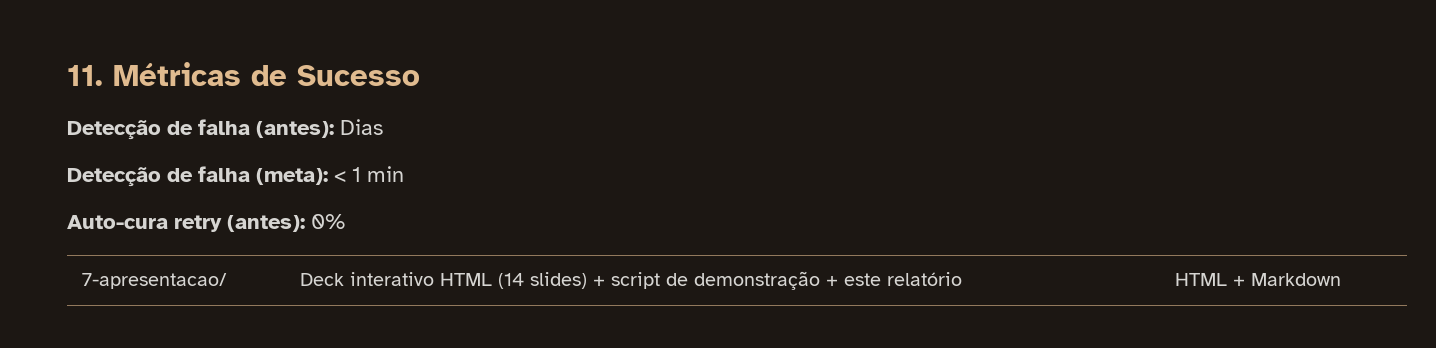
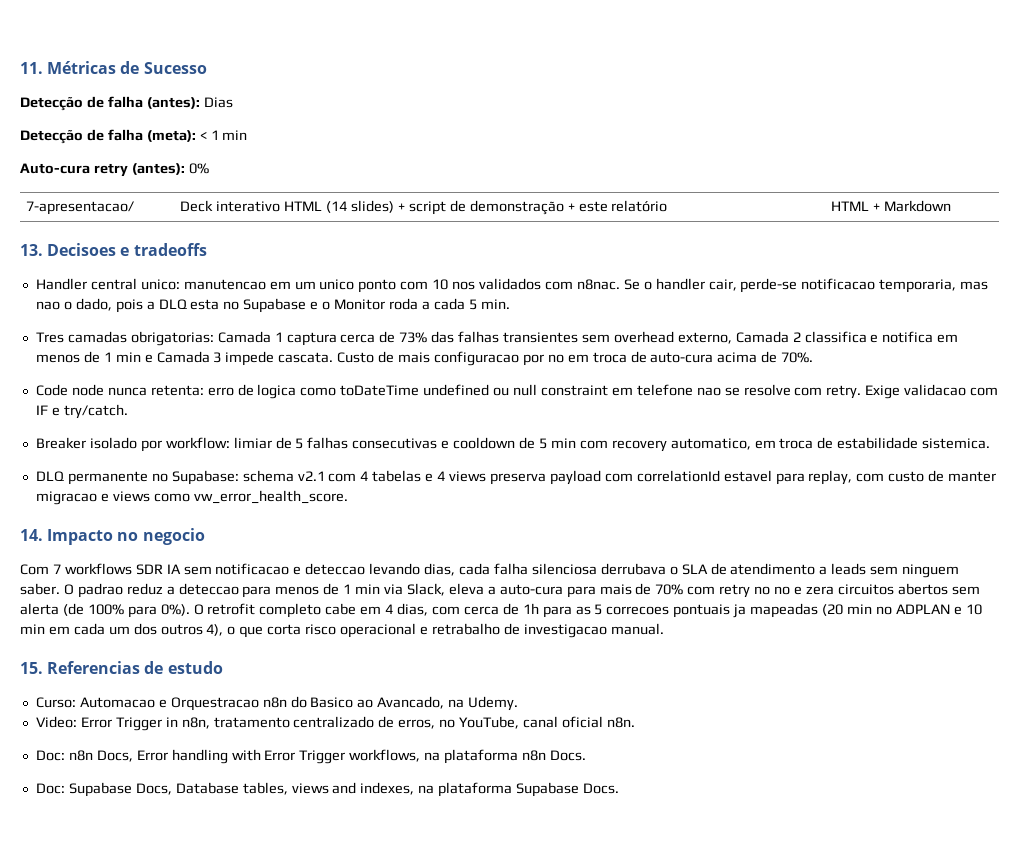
+ 13. Decisoes e tradeoffs
+ Handler central unico: manutencao em um unico ponto com 10 nos validados com n8nac. Se o handler cair, perde-se notificacao temporaria, mas nao o dado, pois a DLQ esta no Supabase e o Monitor roda a cada 5 min.
+ Tres camadas obrigatorias: Camada 1 captura cerca de 73% das falhas transientes sem overhead externo, Camada 2 classifica e notifica em menos de 1 min e Camada 3 impede cascata. Custo de mais configuracao por no em troca de auto-cura acima de 70%.
+ Code node nunca retenta: erro de logica como toDateTime undefined ou null constraint em telefone nao se resolve com retry. Exige validacao com IF e try/catch.
+ Breaker isolado por workflow: limiar de 5 falhas consecutivas e cooldown de 5 min com recovery automatico, em troca de estabilidade sistemica.
+ DLQ permanente no Supabase: schema v2.1 com 4 tabelas e 4 views preserva payload com correlationId estavel para replay, com custo de manter migracao e views como vw_error_health_score.
+ 14. Impacto no negocio
+ Com 7 workflows SDR IA sem notificacao e deteccao levando dias, cada falha silenciosa derrubava o SLA de atendimento a leads sem ninguem saber. O padrao reduz a deteccao para menos de 1 min via Slack, eleva a auto-cura para mais de 70% com retry no no e zera circuitos abertos sem alerta (de 100% para 0%). O retrofit completo cabe em 4 dias, com cerca de 1h para as 5 correcoes pontuais ja mapeadas (20 min no ADPLAN e 10 min em cada um dos outros 4), o que corta risco operacional e retrabalho de investigacao manual.
+ 15. Referencias de estudo
+ Curso: Automacao e Orquestracao n8n do Basico ao Avancado, na Udemy.
+ Video: Error Trigger in n8n, tratamento centralizado de erros, no YouTube, canal oficial n8n.
+ Doc: n8n Docs, Error handling with Error Trigger workflows, na plataforma n8n Docs.
+ Doc: Supabase Docs, Database tables, views and indexes, na plataforma Supabase Docs.

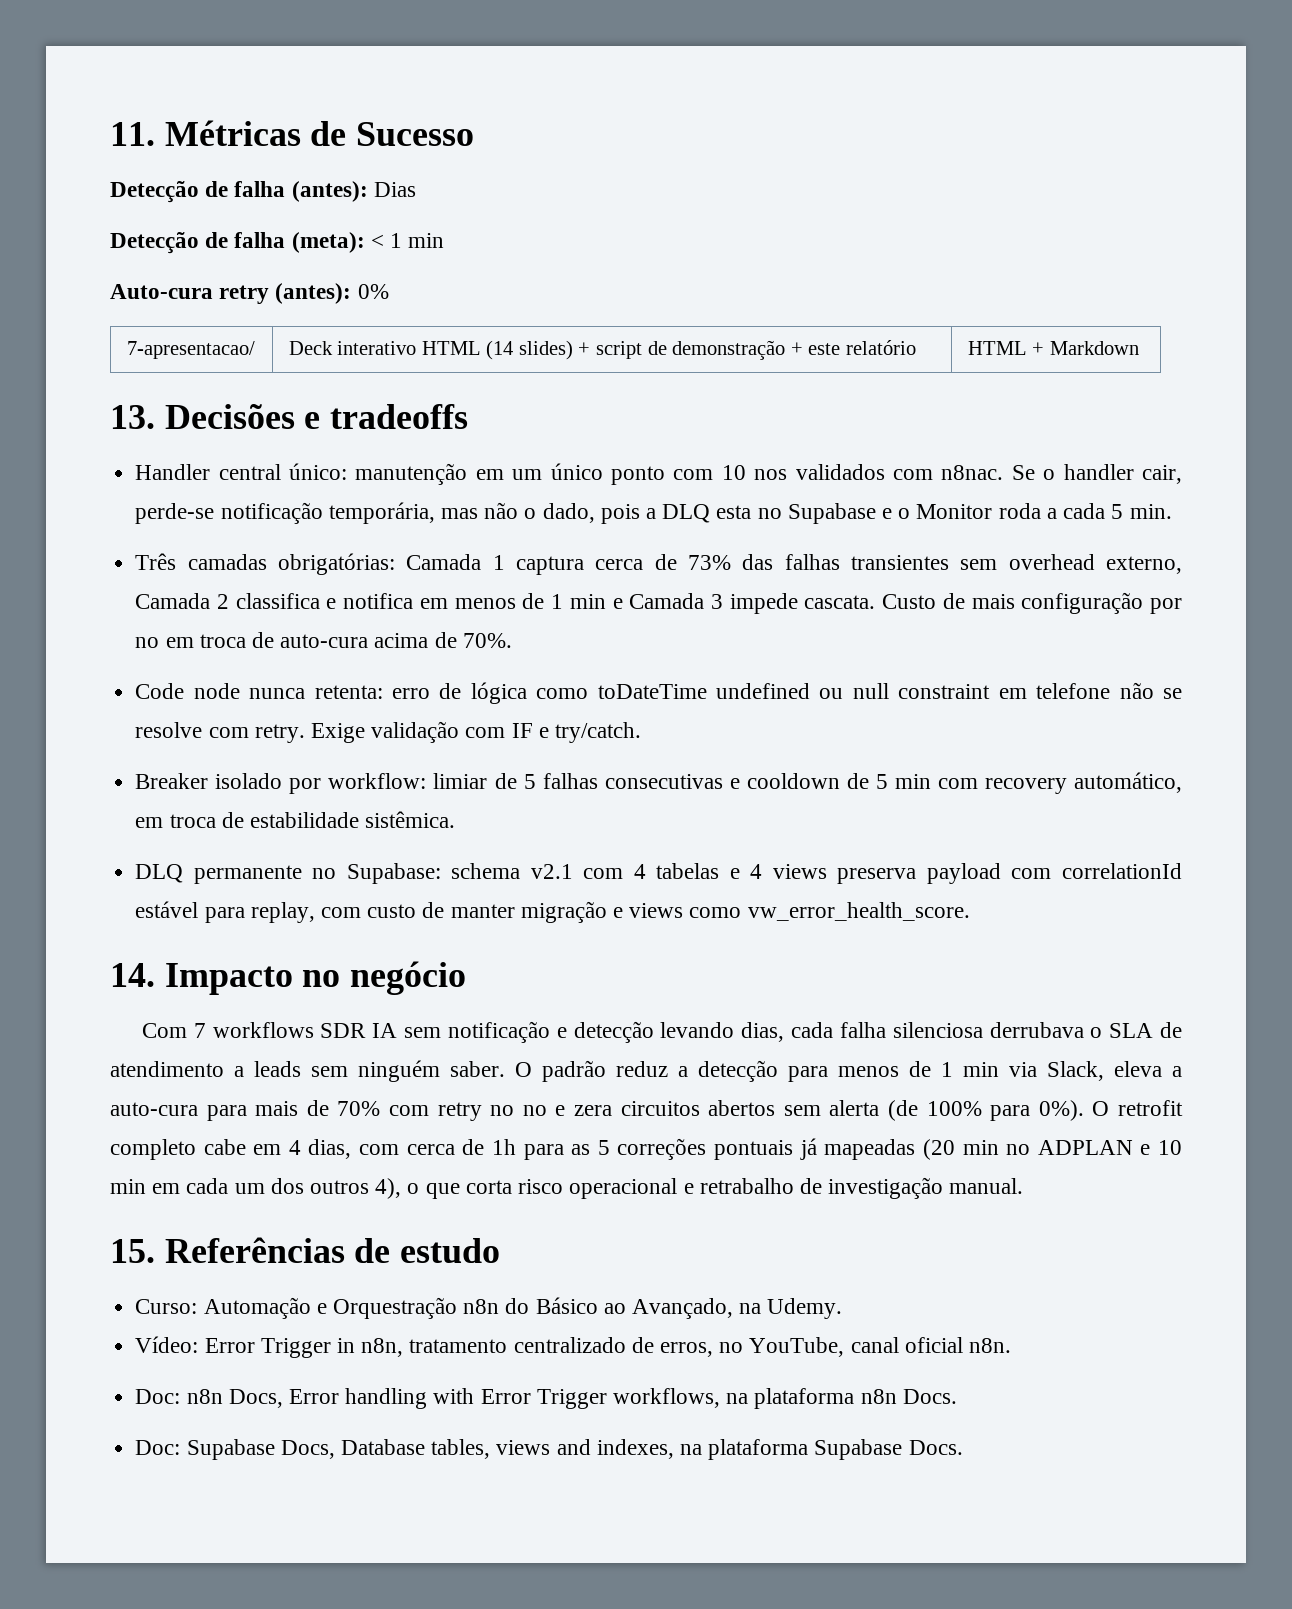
- 13. Decisoes e tradeoffs
+ 13. Decisões e tradeoffs
- Handler central unico: manutencao em um unico ponto com 10 nos validados com n8nac.
+ Handler central único: manutenção em um único ponto com 10 nos validados com n8nac.
- Se o handler cair, perde-se notificacao temporaria, mas nao o dado, pois a DLQ esta no Supabase e o Monitor roda a cada 5 min.
+ Se o handler cair, perde-se notificação temporária, mas não o dado, pois a DLQ esta no Supabase e o Monitor roda a cada 5 min.
- Tres camadas obrigatorias: Camada 1 captura cerca de 73% das falhas transientes sem overhead externo, Camada 2 classifica e notifica em menos de 1 min e Camada 3 impede cascata.
+ Três camadas obrigatórias: Camada 1 captura cerca de 73% das falhas transientes sem overhead externo, Camada 2 classifica e notifica em menos de 1 min e Camada 3 impede cascata.
- Custo de mais configuracao por no em troca de auto-cura acima de 70%.
+ Custo de mais configuração por no em troca de auto-cura acima de 70%.
- Code node nunca retenta: erro de logica como toDateTime undefined ou null constraint em telefone nao se resolve com retry.
+ Code node nunca retenta: erro de lógica como toDateTime undefined ou null constraint em telefone não se resolve com retry.
- Exige validacao com IF e try/catch.
+ Exige validação com IF e try/catch.
- Breaker isolado por workflow: limiar de 5 falhas consecutivas e cooldown de 5 min com recovery automatico, em troca de estabilidade sistemica.
+ Breaker isolado por workflow: limiar de 5 falhas consecutivas e cooldown de 5 min com recovery automático, em troca de estabilidade sistêmica.
- DLQ permanente no Supabase: schema v2.1 com 4 tabelas e 4 views preserva payload com correlationId estavel para replay, com custo de manter migracao e views como vw_error_health_score.
+ DLQ permanente no Supabase: schema v2.1 com 4 tabelas e 4 views preserva payload com correlationId estável para replay, com custo de manter migração e views como vw_error_health_score.
- 14. Impacto no negocio
+ 14. Impacto no negócio
- Com 7 workflows SDR IA sem notificacao e deteccao levando dias, cada falha silenciosa derrubava o SLA de atendimento a leads sem ninguem saber.
+ Com 7 workflows SDR IA sem notificação e detecção levando dias, cada falha silenciosa derrubava o SLA de atendimento a leads sem ninguém saber.
- O padrao reduz a deteccao para menos de 1 min via Slack, eleva a auto-cura para mais de 70% com retry no no e zera circuitos abertos sem alerta (de 100% para 0%).
+ O padrão reduz a detecção para menos de 1 min via Slack, eleva a auto-cura para mais de 70% com retry no no e zera circuitos abertos sem alerta (de 100% para 0%).
- O retrofit completo cabe em 4 dias, com cerca de 1h para as 5 correcoes pontuais ja mapeadas (20 min no ADPLAN e 10 min em cada um dos outros 4), o que corta risco operacional e retrabalho de investigacao manual.
+ O retrofit completo cabe em 4 dias, com cerca de 1h para as 5 correções pontuais já mapeadas (20 min no ADPLAN e 10 min em cada um dos outros 4), o que corta risco operacional e retrabalho de investigação manual.
- 15. Referencias de estudo
+ 15. Referências de estudo
- Curso: Automacao e Orquestracao n8n do Basico ao Avancado, na Udemy.
+ Curso: Automação e Orquestração n8n do Básico ao Avançado, na Udemy.
- Video: Error Trigger in n8n, tratamento centralizado de erros, no YouTube, canal oficial n8n.
+ Vídeo: Error Trigger in n8n, tratamento centralizado de erros, no YouTube, canal oficial n8n.

